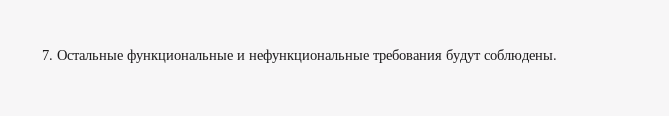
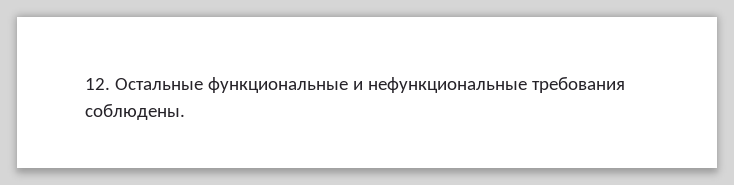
- 7. Остальные функциональные и нефункциональные требования будут соблюдены.
+ 12. Остальные функциональные и нефункциональные требования соблюдены.

